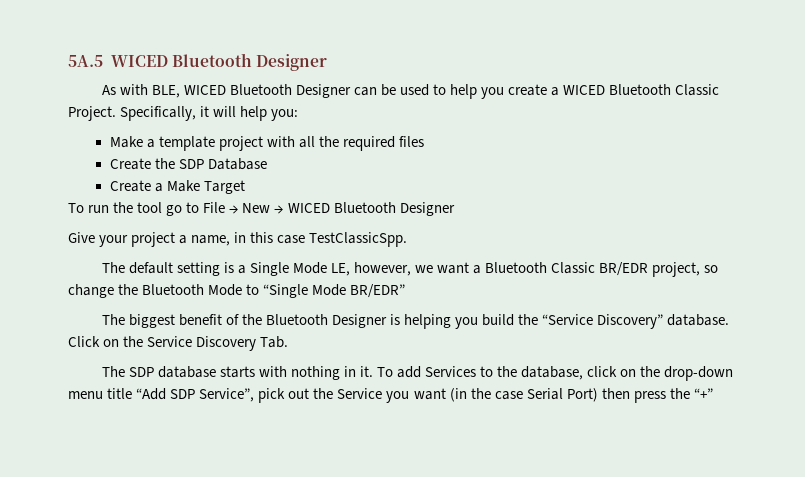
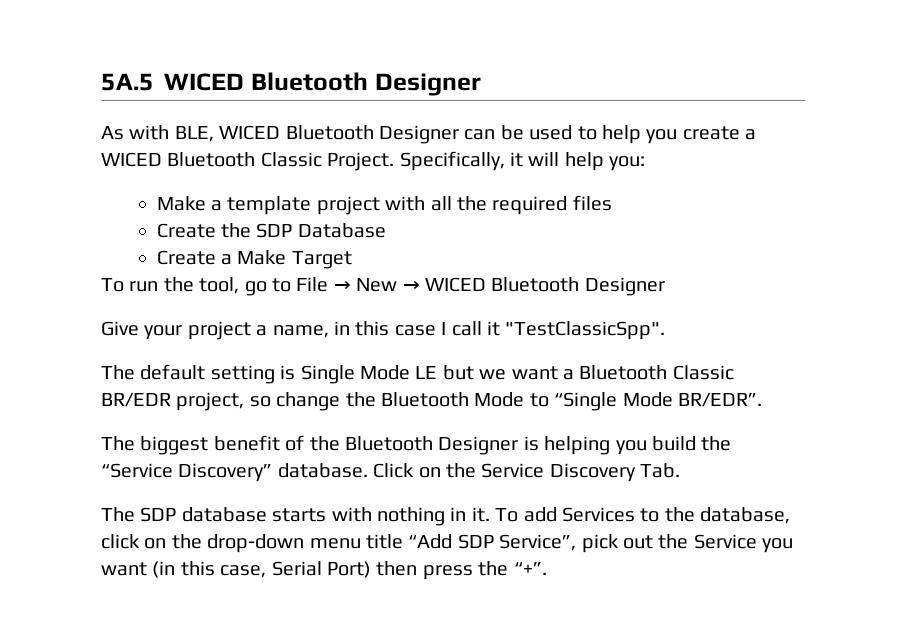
- To run the tool go to File → New → WICED Bluetooth Designer
+ To run the tool, go to File → New → WICED Bluetooth Designer
- Give your project a name, in this case TestClassicSpp.
+ Give your project a name, in this case I call it "TestClassicSpp".
- The default setting is a Single Mode LE, however, we want a Bluetooth Classic BR/EDR project, so change the Bluetooth Mode to “Single Mode BR/EDR”
+ The default setting is Single Mode LE but we want a Bluetooth Classic BR/EDR project, so change the Bluetooth Mode to “Single Mode BR/EDR”.
- To add Services to the database, click on the drop-down menu title “Add SDP Service”, pick out the Service you want (in the case Serial Port) then press the “+”
+ To add Services to the database, click on the drop-down menu title “Add SDP Service”, pick out the Service you want (in this case, Serial Port) then press the “+”.

